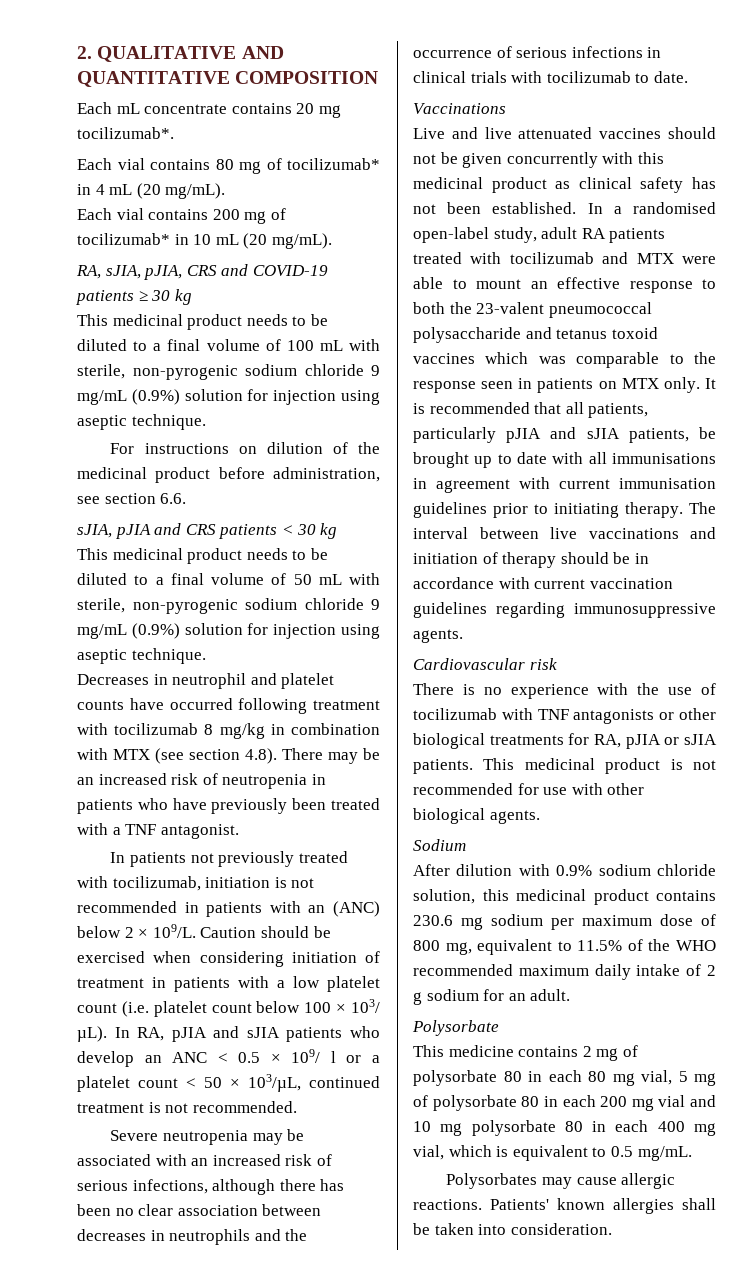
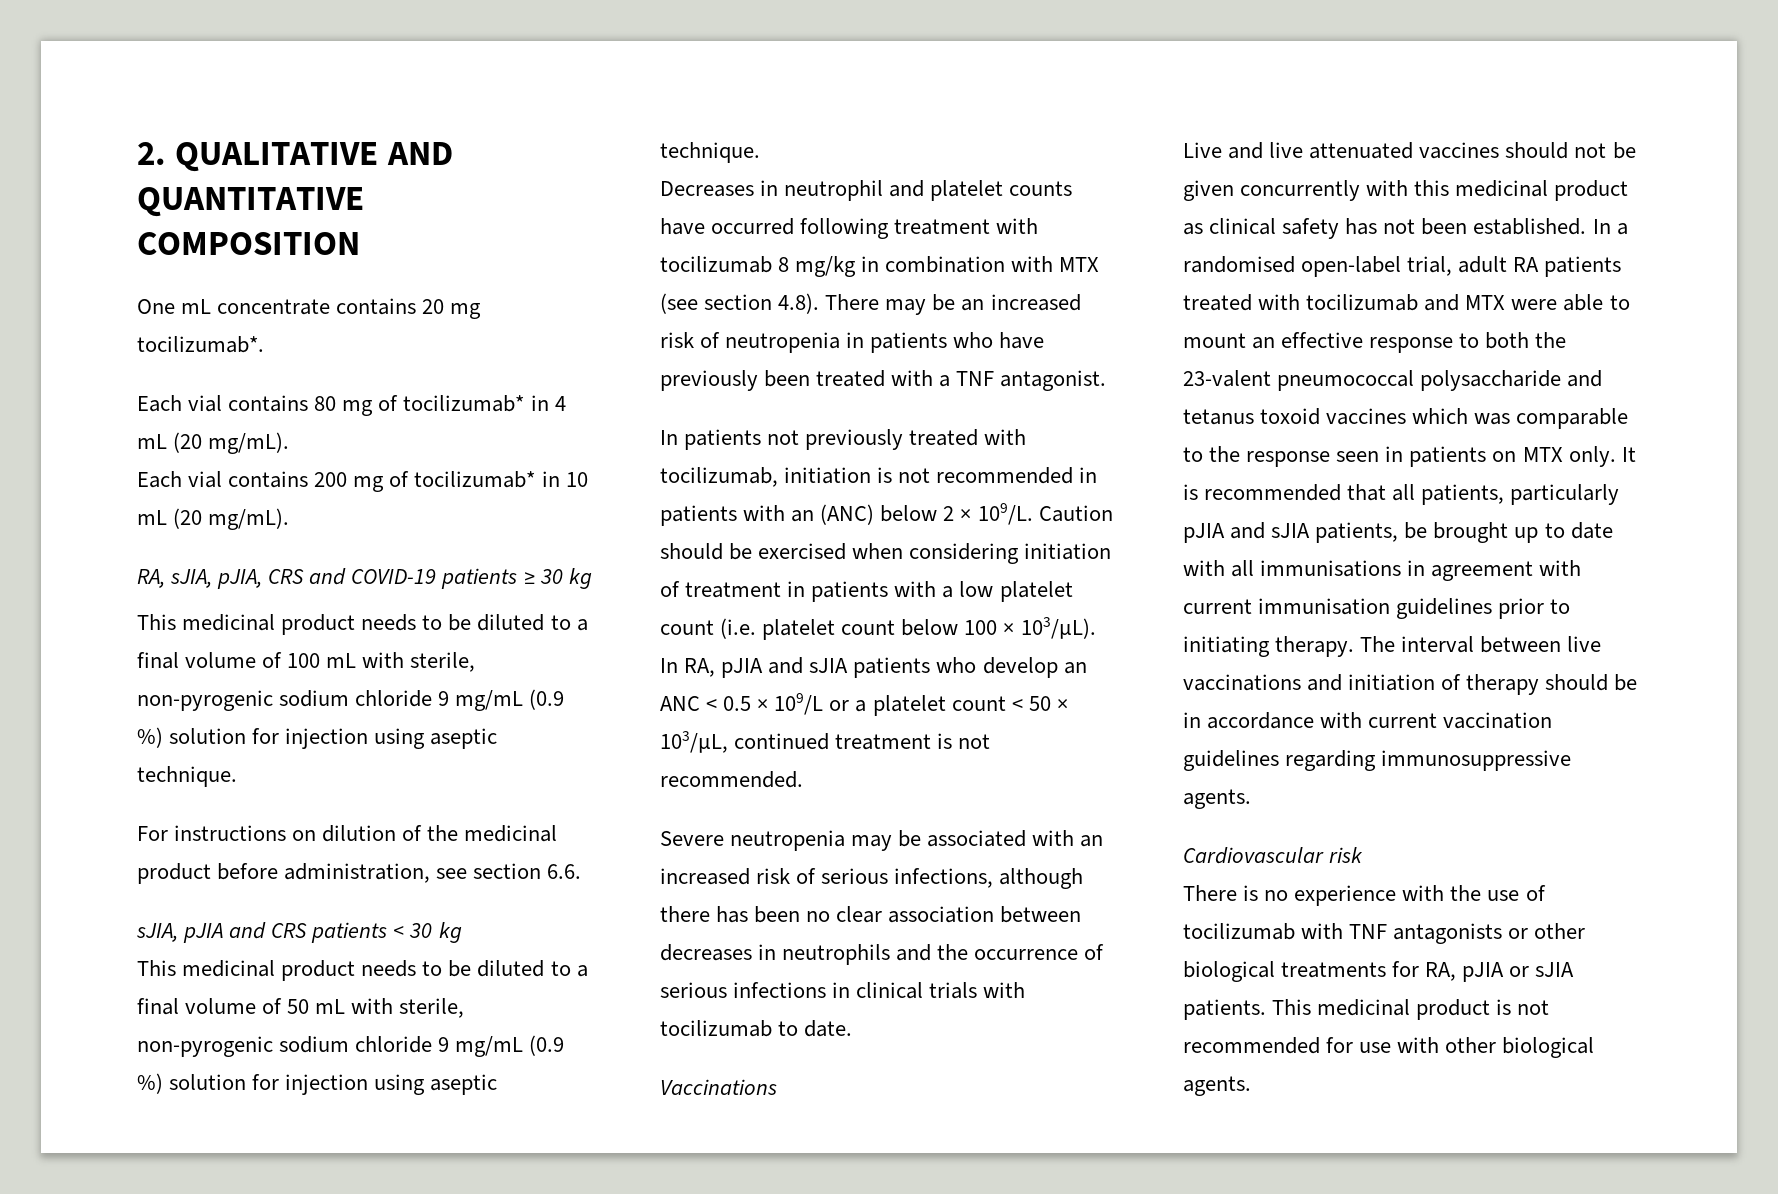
- Each mL concentrate contains 20 mg tocilizumab*.
+ One mL concentrate contains 20 mg tocilizumab*.
- This medicinal product needs to be diluted to a final volume of 100 mL with sterile, non-pyrogenic sodium chloride 9 mg/mL (0.9%) solution for injection using aseptic technique.
+ This medicinal product needs to be diluted to a final volume of 100 mL with sterile, non-pyrogenic sodium chloride 9 mg/mL (0.9 %) solution for injection using aseptic technique.
- This medicinal product needs to be diluted to a final volume of 50 mL with sterile, non-pyrogenic sodium chloride 9 mg/mL (0.9%) solution for injection using aseptic technique.
+ This medicinal product needs to be diluted to a final volume of 50 mL with sterile, non-pyrogenic sodium chloride 9 mg/mL (0.9 %) solution for injection using aseptic technique.
- Caution should be exercised when considering initiation of treatment in patients with a low platelet count (i.e. platelet count below 100 × 103/ µL).
+ Caution should be exercised when considering initiation of treatment in patients with a low platelet count (i.e. platelet count below 100 × 103/µL).
- In RA, pJIA and sJIA patients who develop an ANC < 0.5 × 109/ l or a platelet count < 50 × 103/µL, continued treatment is not recommended.
+ In RA, pJIA and sJIA patients who develop an ANC < 0.5 × 109/L or a platelet count < 50 × 103/µL, continued treatment is not recommended.
- In a randomised open-label study, adult RA patients treated with tocilizumab and MTX were able to mount an effective response to both the 23-valent pneumococcal polysaccharide and tetanus toxoid vaccines which was comparable to the response seen in patients on MTX only.
+ In a randomised open-label trial, adult RA patients treated with tocilizumab and MTX were able to mount an effective response to both the 23-valent pneumococcal polysaccharide and tetanus toxoid vaccines which was comparable to the response seen in patients on MTX only.
- Sodium
- After dilution with 0.9% sodium chloride solution, this medicinal product contains 230.6 mg sodium per maximum dose of 800 mg, equivalent to 11.5% of the WHO recommended maximum daily intake of 2 g sodium for an adult.
- Polysorbate
- This medicine contains 2 mg of polysorbate 80 in each 80 mg vial, 5 mg of polysorbate 80 in each 200 mg vial and 10 mg polysorbate 80 in each 400 mg vial, which is equivalent to 0.5 mg/mL.
- Polysorbates may cause allergic reactions. Patients' known allergies shall be taken into consideration.

